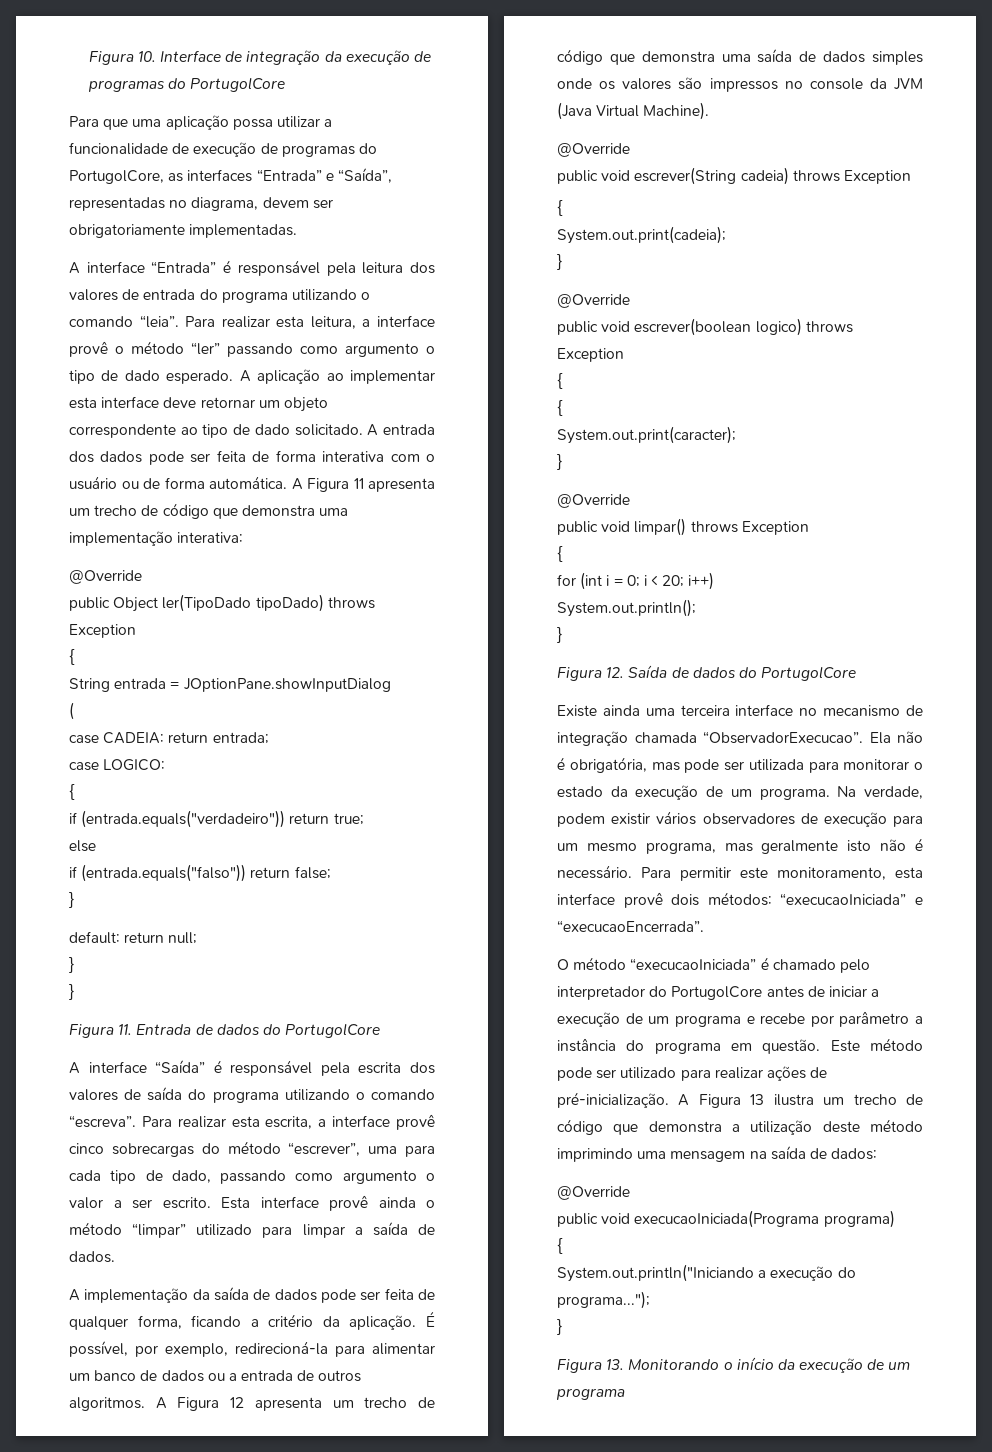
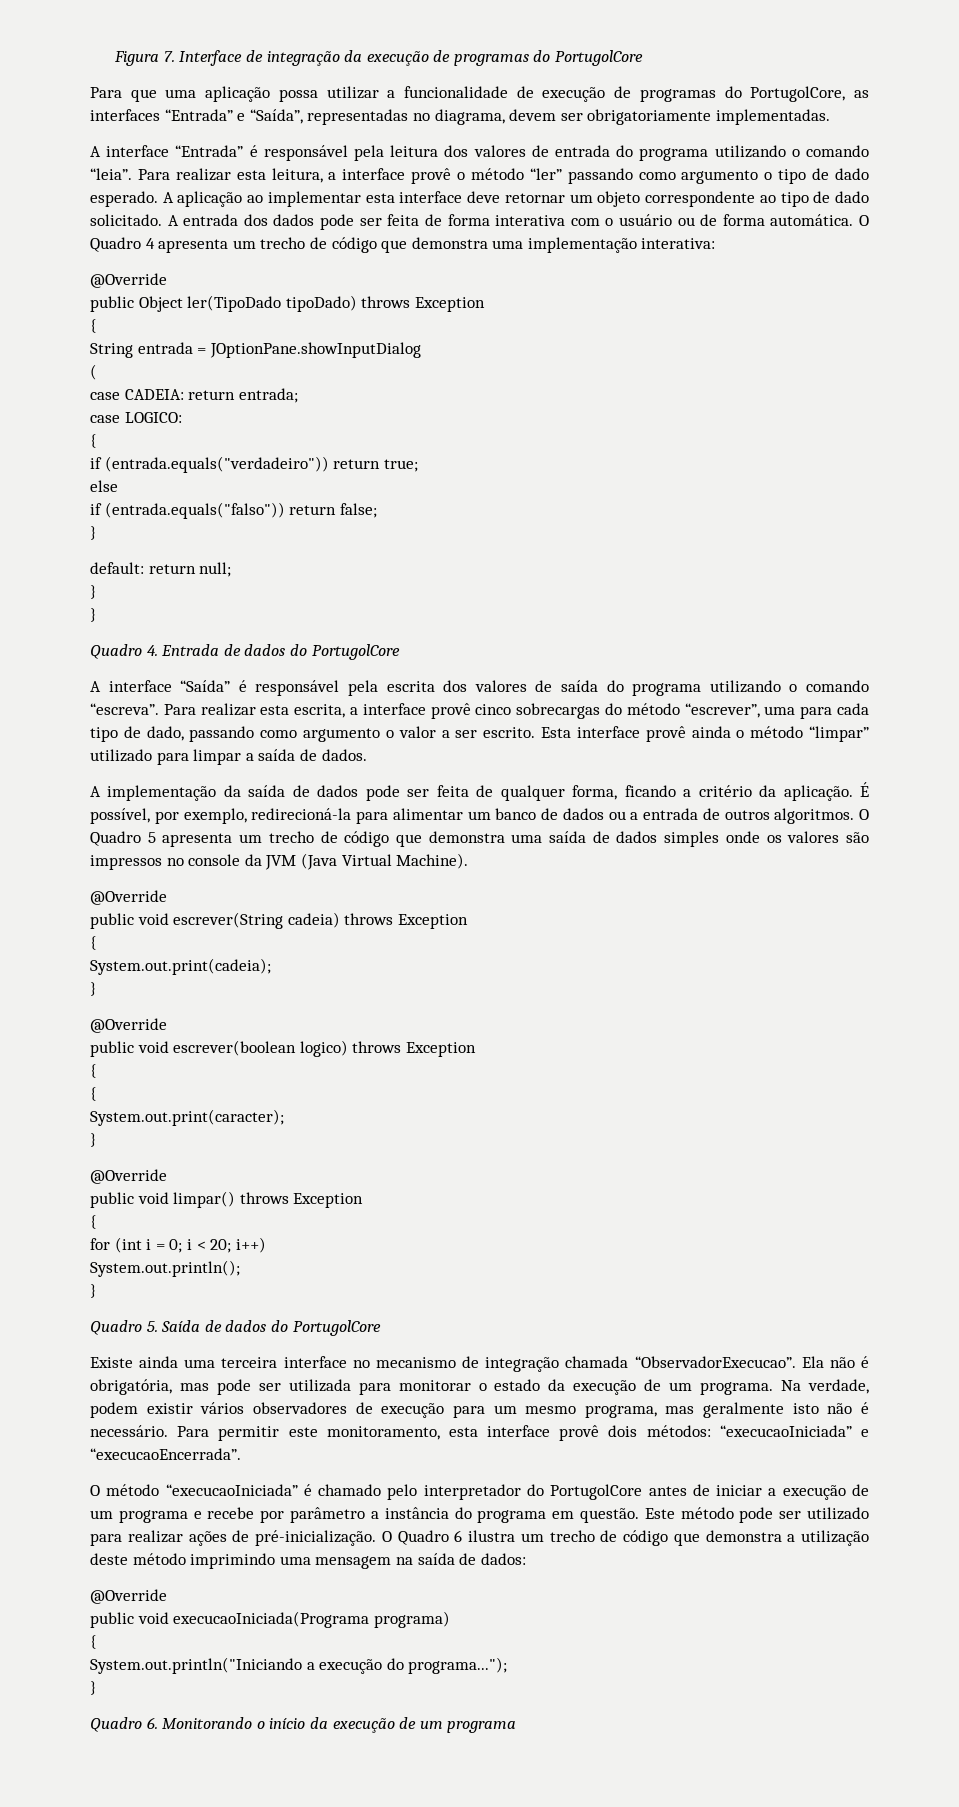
- Figura 10. Interface de integração da execução de programas do PortugolCore
+ Figura 7. Interface de integração da execução de programas do PortugolCore
- A Figura 11 apresenta um trecho de código que demonstra uma implementação interativa:
+ O Quadro 4 apresenta um trecho de código que demonstra uma implementação interativa:
- Figura 11. Entrada de dados do PortugolCore
+ Quadro 4. Entrada de dados do PortugolCore
- A Figura 12 apresenta um trecho de código que demonstra uma saída de dados simples onde os valores são impressos no console da JVM (Java Virtual Machine).
+ O Quadro 5 apresenta um trecho de código que demonstra uma saída de dados simples onde os valores são impressos no console da JVM (Java Virtual Machine).
- Figura 12. Saída de dados do PortugolCore
+ Quadro 5. Saída de dados do PortugolCore
- A Figura 13 ilustra um trecho de código que demonstra a utilização deste método imprimindo uma mensagem na saída de dados:
+ O Quadro 6 ilustra um trecho de código que demonstra a utilização deste método imprimindo uma mensagem na saída de dados:
- Figura 13. Monitorando o início da execução de um programa
+ Quadro 6. Monitorando o início da execução de um programa

